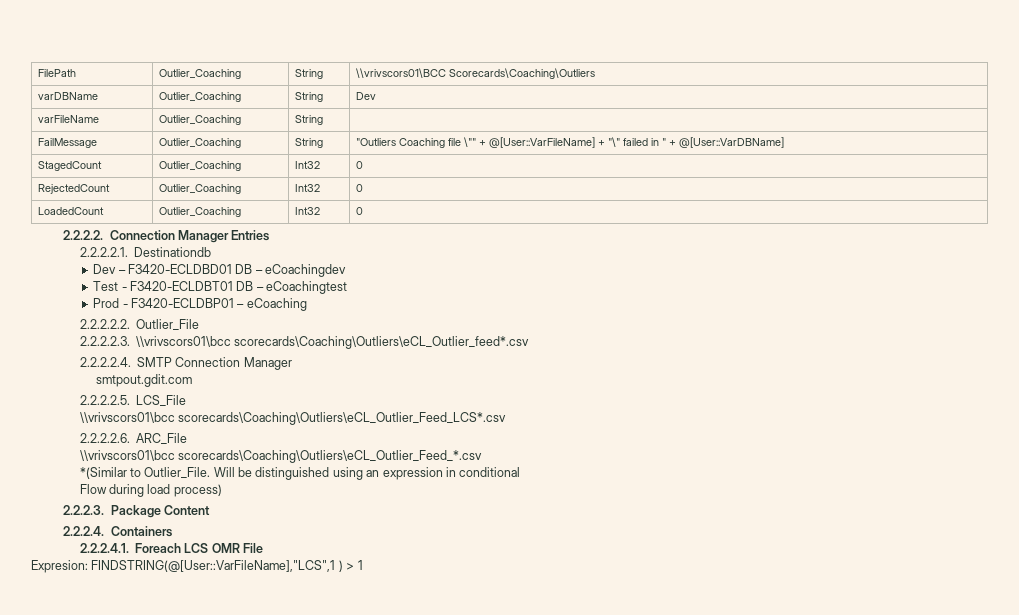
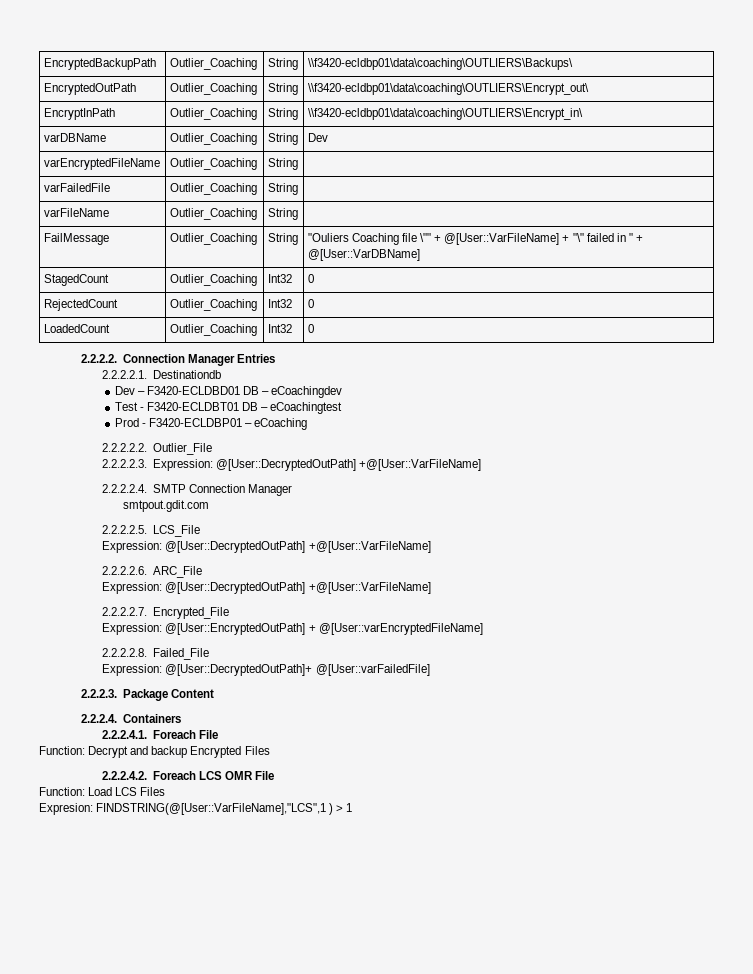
- FilePath | Outlier_Coaching | String | \\vrivscors01\BCC Scorecards\Coaching\Outliers
+ EncryptedBackupPath | Outlier_Coaching | String | \\f3420-ecldbp01\data\coaching\OUTLIERS\Backups\
+ EncryptedOutPath | Outlier_Coaching | String | \\f3420-ecldbp01\data\coaching\OUTLIERS\Encrypt_out\
+ EncryptInPath | Outlier_Coaching | String | \\f3420-ecldbp01\data\coaching\OUTLIERS\Encrypt_in\
  varDBName | Outlier_Coaching | String | Dev
+ varEncryptedFileName | Outlier_Coaching | String |
+ varFailedFile | Outlier_Coaching | String |
- FailMessage | Outlier_Coaching | String | "Outliers Coaching file \"" + @[User::VarFileName] + "\" failed in " + @[User::VarDBName]
+ FailMessage | Outlier_Coaching | String | "Ouliers Coaching file \"" + @[User::VarFileName] + "\" failed in " + @[User::VarDBName]
- 2.2.2.2.3. \\vrivscors01\bcc scorecards\Coaching\Outliers\eCL_Outlier_feed*.csv
+ 2.2.2.2.3. Expression: @[User::DecryptedOutPath] +@[User::VarFileName]
  2.2.2.2.5. LCS_File
- \\vrivscors01\bcc scorecards\Coaching\Outliers\eCL_Outlier_Feed_LCS*.csv
+ Expression: @[User::DecryptedOutPath] +@[User::VarFileName]
  2.2.2.2.6. ARC_File
- \\vrivscors01\bcc scorecards\Coaching\Outliers\eCL_Outlier_Feed_*.csv
- *(Similar to Outlier_File. Will be distinguished using an expression in conditional
- Flow during load process)
+ Expression: @[User::DecryptedOutPath] +@[User::VarFileName]
+ 2.2.2.2.7. Encrypted_File
+ Expression: @[User::EncryptedOutPath] + @[User::varEncryptedFileName]
+ 2.2.2.2.8. Failed_File
+ Expression: @[User::DecryptedOutPath]+ @[User::varFailedFile]
- 2.2.2.4.1. Foreach LCS OMR File
+ 2.2.2.4.1. Foreach File
+ Function: Decrypt and backup Encrypted Files
+ 2.2.2.4.2. Foreach LCS OMR File
+ Function: Load LCS Files

